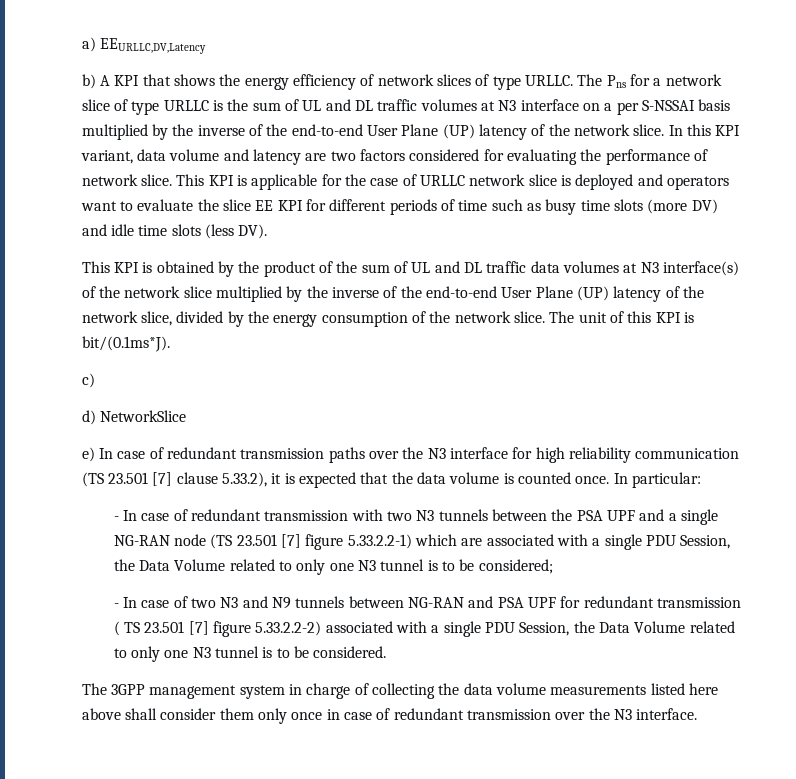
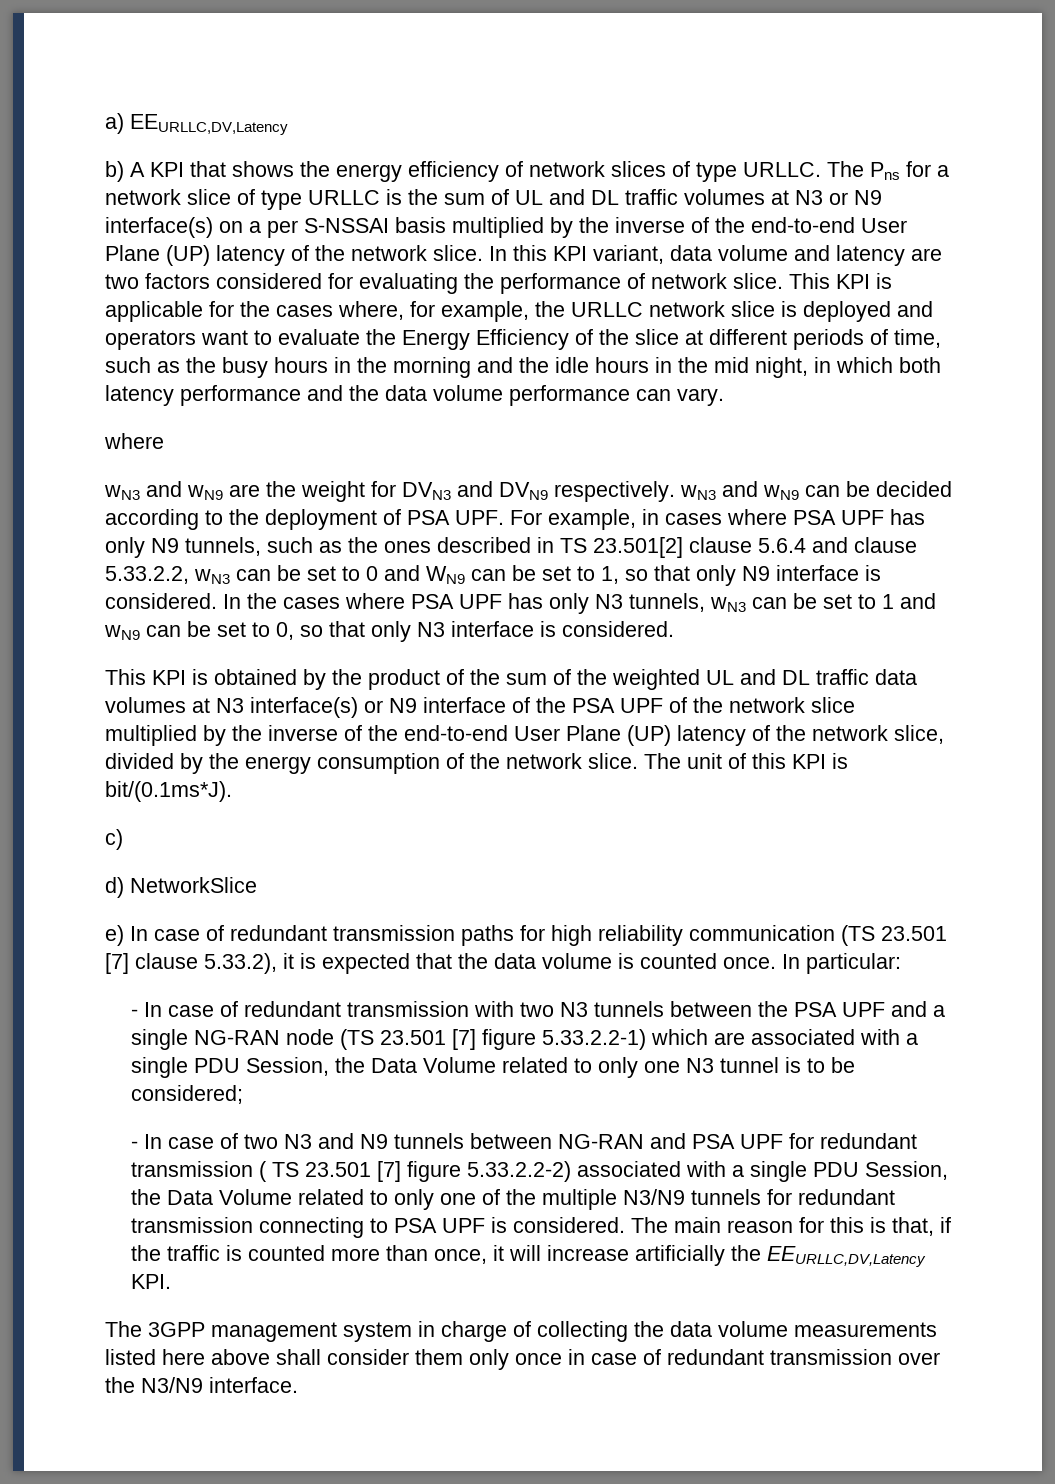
- The Pns for a network slice of type URLLC is the sum of UL and DL traffic volumes at N3 interface on a per S-NSSAI basis multiplied by the inverse of the end-to-end User Plane (UP) latency of the network slice.
+ The Pns for a network slice of type URLLC is the sum of UL and DL traffic volumes at N3 or N9 interface(s) on a per S-NSSAI basis multiplied by the inverse of the end-to-end User Plane (UP) latency of the network slice.
- This KPI is applicable for the case of URLLC network slice is deployed and operators want to evaluate the slice EE KPI for different periods of time such as busy time slots (more DV) and idle time slots (less DV).
+ This KPI is applicable for the cases where, for example, the URLLC network slice is deployed and operators want to evaluate the Energy Efficiency of the slice at different periods of time, such as the busy hours in the morning and the idle hours in the mid night, in which both latency performance and the data volume performance can vary.
+ where
+ wN3 and wN9 are the weight for DVN3 and DVN9 respectively. wN3 and wN9 can be decided according to the deployment of PSA UPF. For example, in cases where PSA UPF has only N9 tunnels, such as the ones described in TS 23.501[2] clause 5.6.4 and clause 5.33.2.2, wN3 can be set to 0 and WN9 can be set to 1, so that only N9 interface is considered. In the cases where PSA UPF has only N3 tunnels, wN3 can be set to 1 and wN9 can be set to 0, so that only N3 interface is considered.
- This KPI is obtained by the product of the sum of UL and DL traffic data volumes at N3 interface(s) of the network slice multiplied by the inverse of the end-to-end User Plane (UP) latency of the network slice, divided by the energy consumption of the network slice.
+ This KPI is obtained by the product of the sum of the weighted UL and DL traffic data volumes at N3 interface(s) or N9 interface of the PSA UPF of the network slice multiplied by the inverse of the end-to-end User Plane (UP) latency of the network slice, divided by the energy consumption of the network slice.
- e) In case of redundant transmission paths over the N3 interface for high reliability communication (TS 23.501 [7] clause 5.33.2), it is expected that the data volume is counted once.
+ e) In case of redundant transmission paths for high reliability communication (TS 23.501 [7] clause 5.33.2), it is expected that the data volume is counted once.
- - In case of two N3 and N9 tunnels between NG-RAN and PSA UPF for redundant transmission ( TS 23.501 [7] figure 5.33.2.2-2) associated with a single PDU Session, the Data Volume related to only one N3 tunnel is to be considered.
+ - In case of two N3 and N9 tunnels between NG-RAN and PSA UPF for redundant transmission ( TS 23.501 [7] figure 5.33.2.2-2) associated with a single PDU Session, the Data Volume related to only one of the multiple N3/N9 tunnels for redundant transmission connecting to PSA UPF is considered. The main reason for this is that, if the traffic is counted more than once, it will increase artificially the EEURLLC,DV,Latency KPI.
- The 3GPP management system in charge of collecting the data volume measurements listed here above shall consider them only once in case of redundant transmission over the N3 interface.
+ The 3GPP management system in charge of collecting the data volume measurements listed here above shall consider them only once in case of redundant transmission over the N3/N9 interface.

